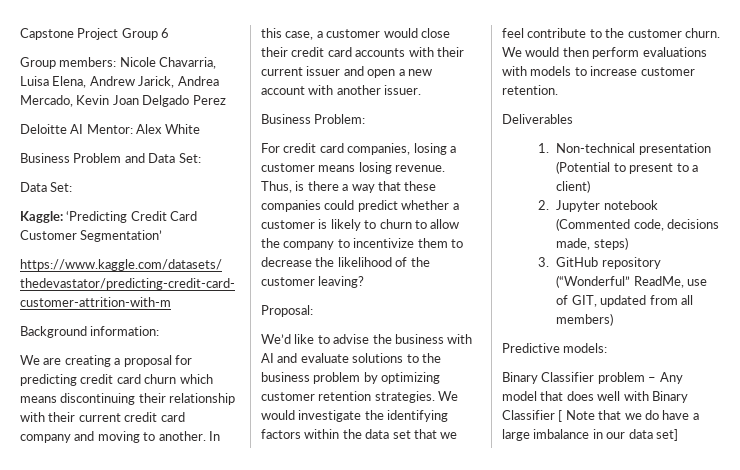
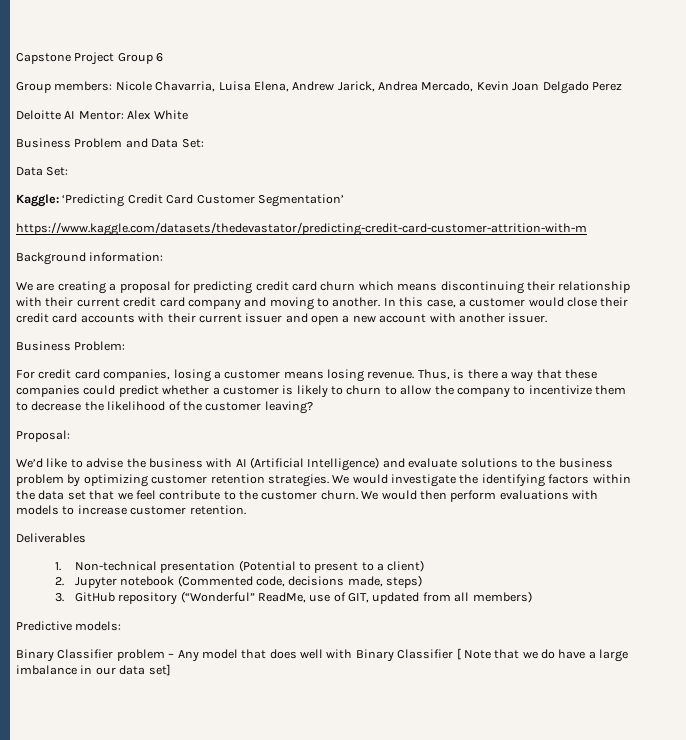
- We’d like to advise the business with AI and evaluate solutions to the business problem by optimizing customer retention strategies.
+ We’d like to advise the business with AI (Artificial Intelligence) and evaluate solutions to the business problem by optimizing customer retention strategies.

